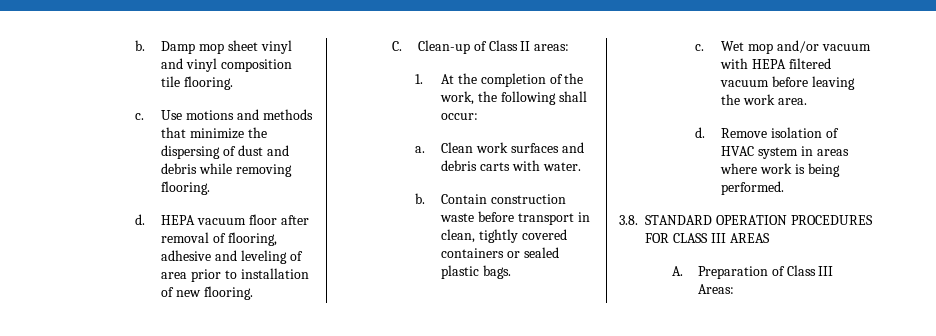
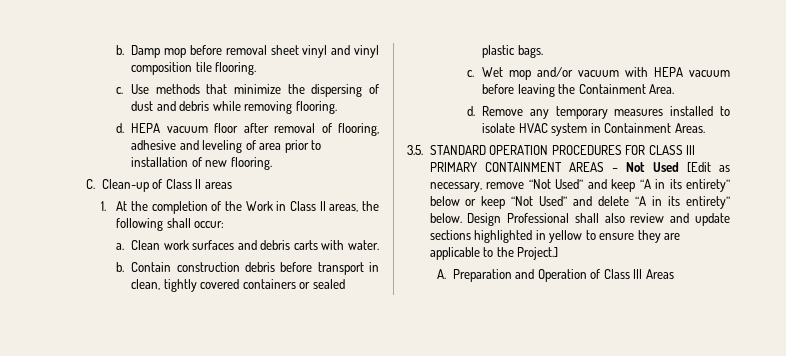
- Damp mop sheet vinyl and vinyl composition tile flooring.
+ Damp mop before removal sheet vinyl and vinyl composition tile flooring.
- Use motions and methods that minimize the dispersing of dust and debris while removing flooring.
+ Use methods that minimize the dispersing of dust and debris while removing flooring.
- C. Clean-up of Class II areas:
+ C. Clean-up of Class II areas
- 1. At the completion of the work, the following shall occur:
+ 1. At the completion of the Work in Class II areas, the following shall occur:
- Contain construction waste before transport in clean, tightly covered containers or sealed plastic bags.
+ Contain construction debris before transport in clean, tightly covered containers or sealed plastic bags.
- Wet mop and/or vacuum with HEPA filtered vacuum before leaving the work area.
+ Wet mop and/or vacuum with HEPA vacuum before leaving the Containment Area.
- Remove isolation of HVAC system in areas where work is being performed.
- 3.8. STANDARD OPERATION PROCEDURES FOR CLASS III AREAS
+ Remove any temporary measures installed to isolate HVAC system in Containment Areas.
+ 3.5. STANDARD OPERATION PROCEDURES FOR CLASS III PRIMARY CONTAINMENT AREAS – Not Used [Edit as necessary, remove “Not Used” and keep “A in its entirety” below or keep “Not Used” and delete “A in its entirety” below. Design Professional shall also review and update sections highlighted in yellow to ensure they are applicable to the Project.]
- A. Preparation of Class III Areas:
+ A. Preparation and Operation of Class III Areas

